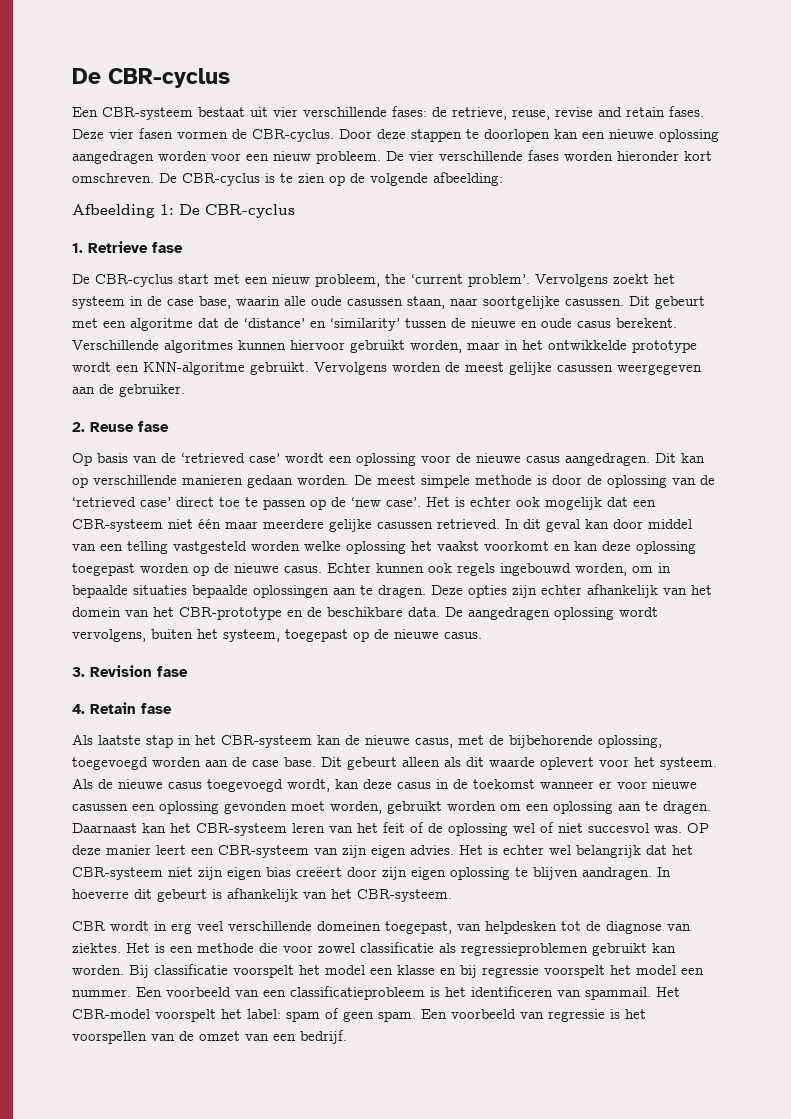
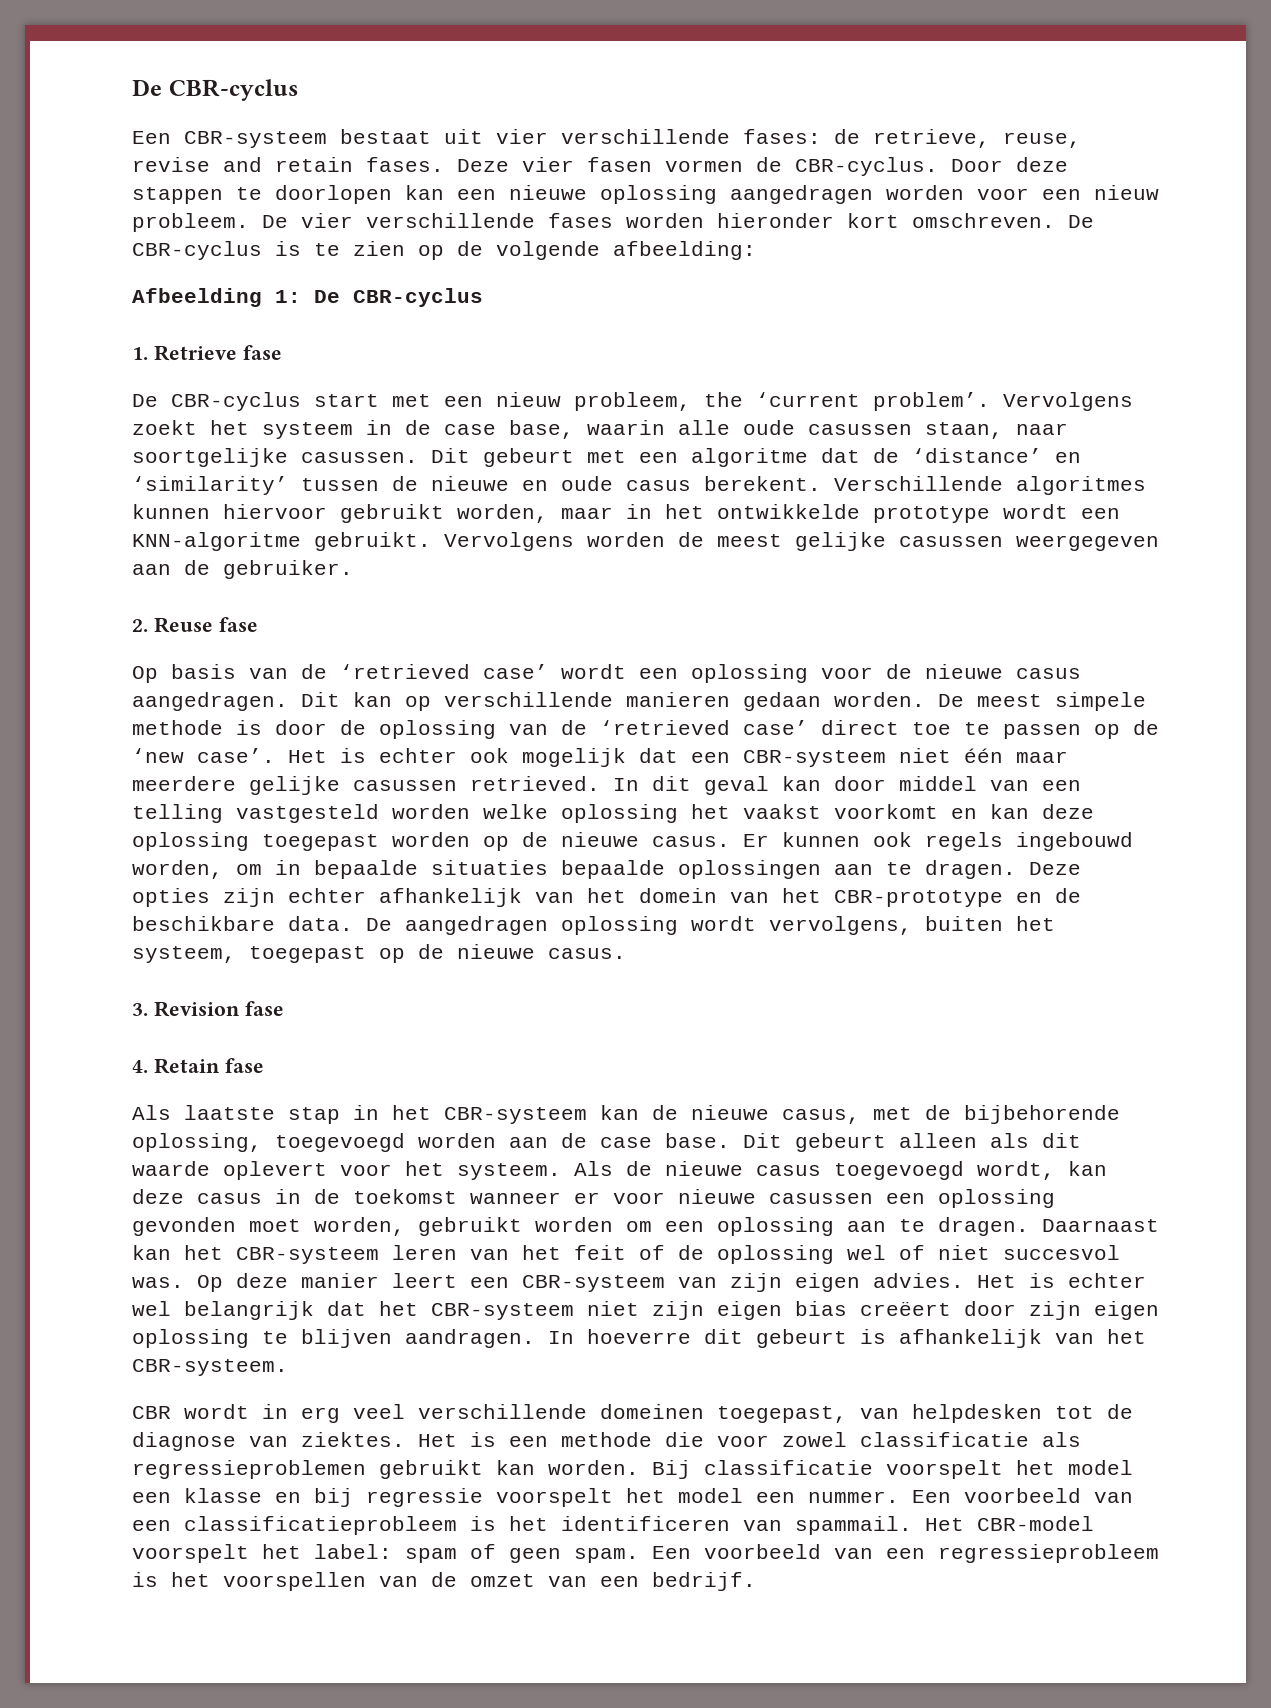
- Echter kunnen ook regels ingebouwd worden, om in bepaalde situaties bepaalde oplossingen aan te dragen.
+ Er kunnen ook regels ingebouwd worden, om in bepaalde situaties bepaalde oplossingen aan te dragen.
- OP deze manier leert een CBR-systeem van zijn eigen advies.
+ Op deze manier leert een CBR-systeem van zijn eigen advies.
- Een voorbeeld van regressie is het voorspellen van de omzet van een bedrijf.
+ Een voorbeeld van een regressieprobleem is het voorspellen van de omzet van een bedrijf.

